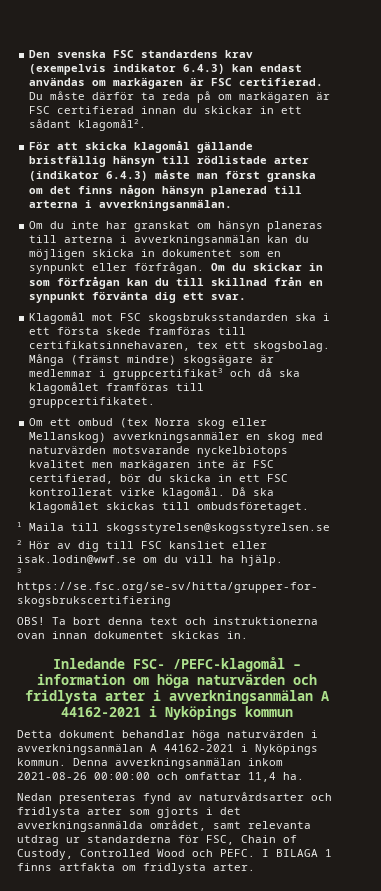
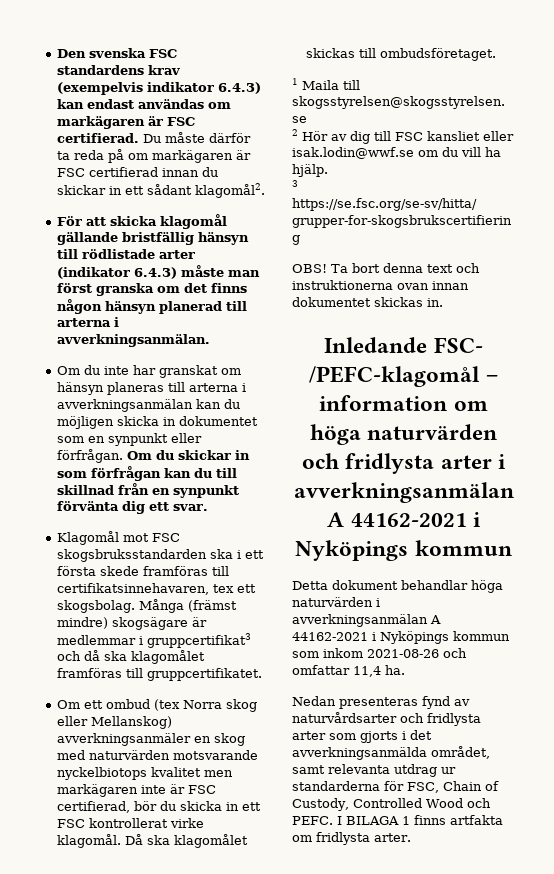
- Detta dokument behandlar höga naturvärden i avverkningsanmälan A 44162-2021 i Nyköpings kommun. Denna avverkningsanmälan inkom 2021-08-26 00:00:00 och omfattar 11,4 ha.
+ Detta dokument behandlar höga naturvärden i avverkningsanmälan A 44162-2021 i Nyköpings kommun som inkom 2021-08-26 och omfattar 11,4 ha.

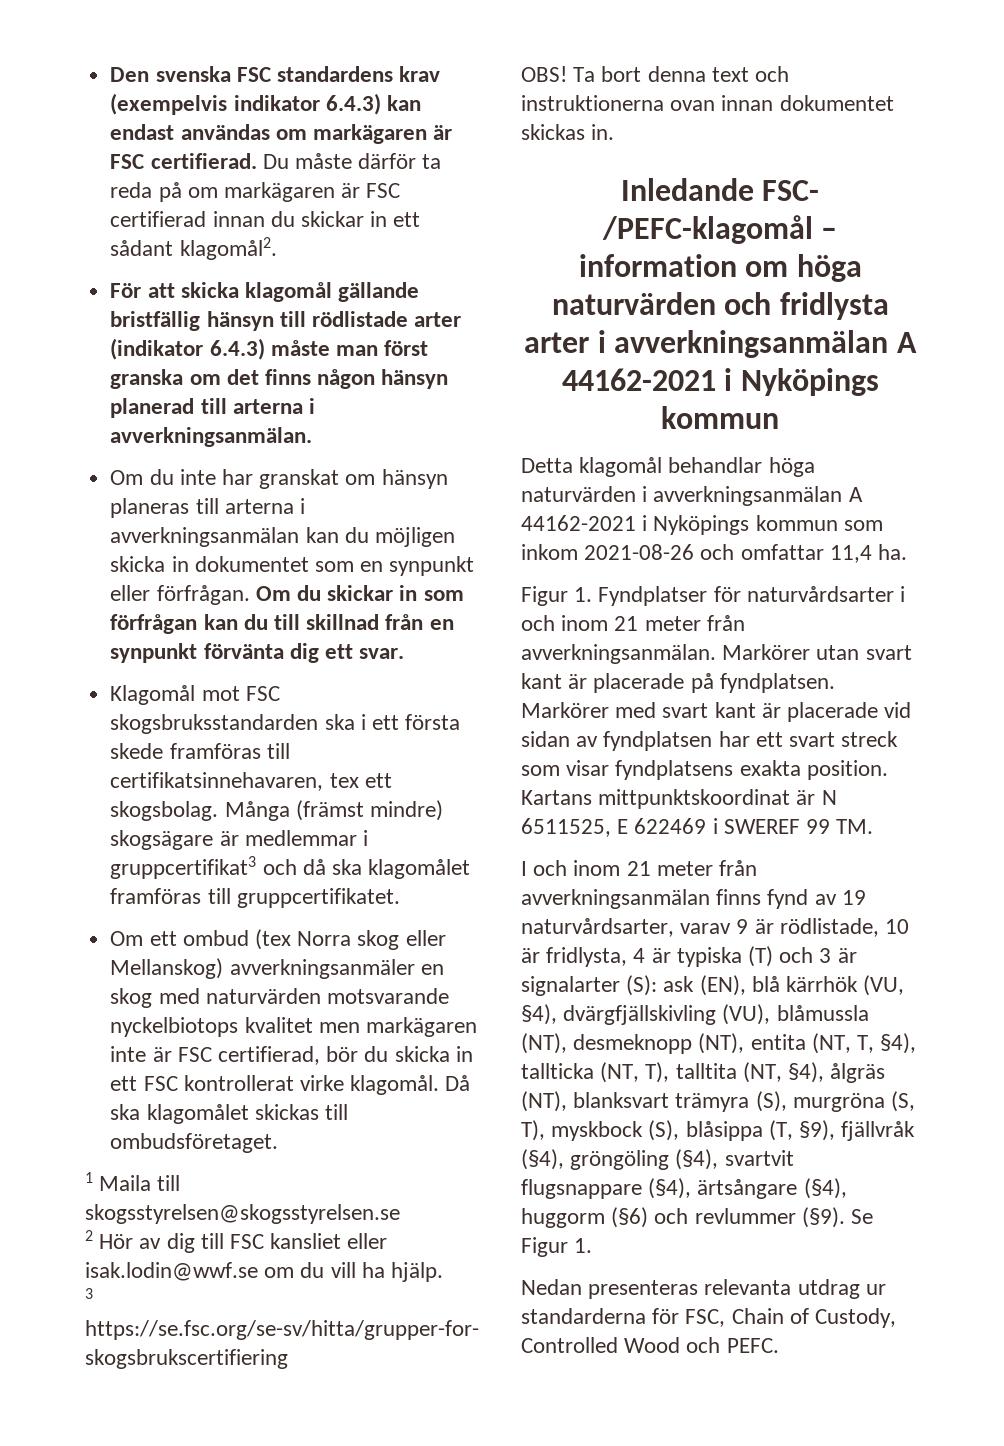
- Detta dokument behandlar höga naturvärden i avverkningsanmälan A 44162-2021 i Nyköpings kommun som inkom 2021-08-26 och omfattar 11,4 ha.
+ Detta klagomål behandlar höga naturvärden i avverkningsanmälan A 44162-2021 i Nyköpings kommun som inkom 2021-08-26 och omfattar 11,4 ha.
- Nedan presenteras fynd av naturvårdsarter och fridlysta arter som gjorts i det avverkningsanmälda området, samt relevanta utdrag ur standarderna för FSC, Chain of Custody, Controlled Wood och PEFC. I BILAGA 1 finns artfakta om fridlysta arter.
+ Figur 1. Fyndplatser för naturvårdsarter i och inom 21 meter från avverkningsanmälan. Markörer utan svart kant är placerade på fyndplatsen. Markörer med svart kant är placerade vid sidan av fyndplatsen har ett svart streck som visar fyndplatsens exakta position. Kartans mittpunktskoordinat är N 6511525, E 622469 i SWEREF 99 TM.
+ I och inom 21 meter från avverkningsanmälan finns fynd av 19 naturvårdsarter, varav 9 är rödlistade, 10 är fridlysta, 4 är typiska (T) och 3 är signalarter (S): ask (EN), blå kärrhök (VU, §4), dvärgfjällskivling (VU), blåmussla (NT), desmeknopp (NT), entita (NT, T, §4), tallticka (NT, T), talltita (NT, §4), ålgräs (NT), blanksvart trämyra (S), murgröna (S, T), myskbock (S), blåsippa (T, §9), fjällvråk (§4), gröngöling (§4), svartvit flugsnappare (§4), ärtsångare (§4), huggorm (§6) och revlummer (§9). Se Figur 1.
+ Nedan presenteras relevanta utdrag ur standarderna för FSC, Chain of Custody, Controlled Wood och PEFC.

